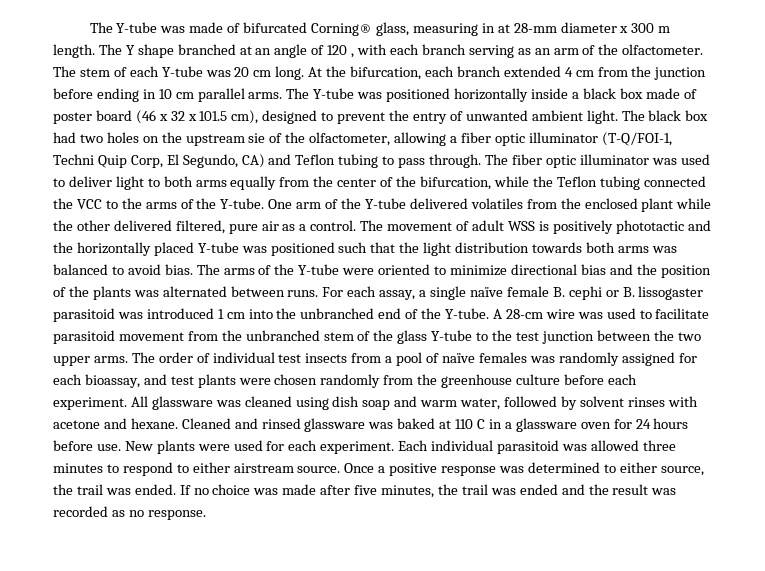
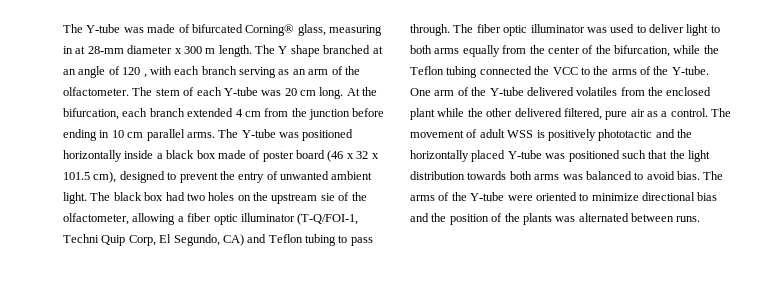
- For each assay, a single naïve female B. cephi or B. lissogaster parasitoid was introduced 1 cm into the unbranched end of the Y-tube. A 28-cm wire was used to facilitate parasitoid movement from the unbranched stem of the glass Y-tube to the test junction between the two upper arms. The order of individual test insects from a pool of naïve females was randomly assigned for each bioassay, and test plants were chosen randomly from the greenhouse culture before each experiment. All glassware was cleaned using dish soap and warm water, followed by solvent rinses with acetone and hexane. Cleaned and rinsed glassware was baked at 110 C in a glassware oven for 24 hours before use. New plants were used for each experiment. Each individual parasitoid was allowed three minutes to respond to either airstream source. Once a positive response was determined to either source, the trail was ended. If no choice was made after five minutes, the trail was ended and the result was recorded as no response.

